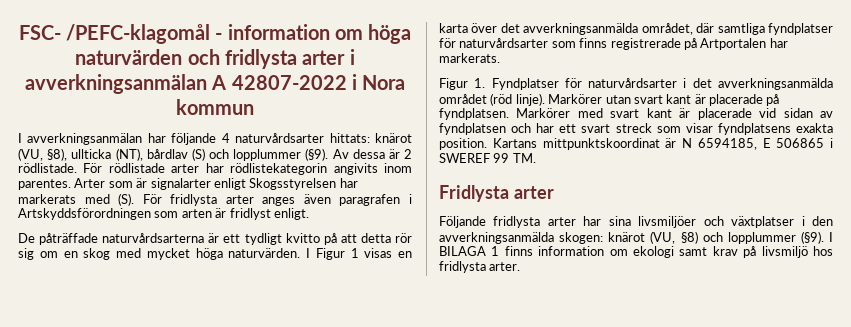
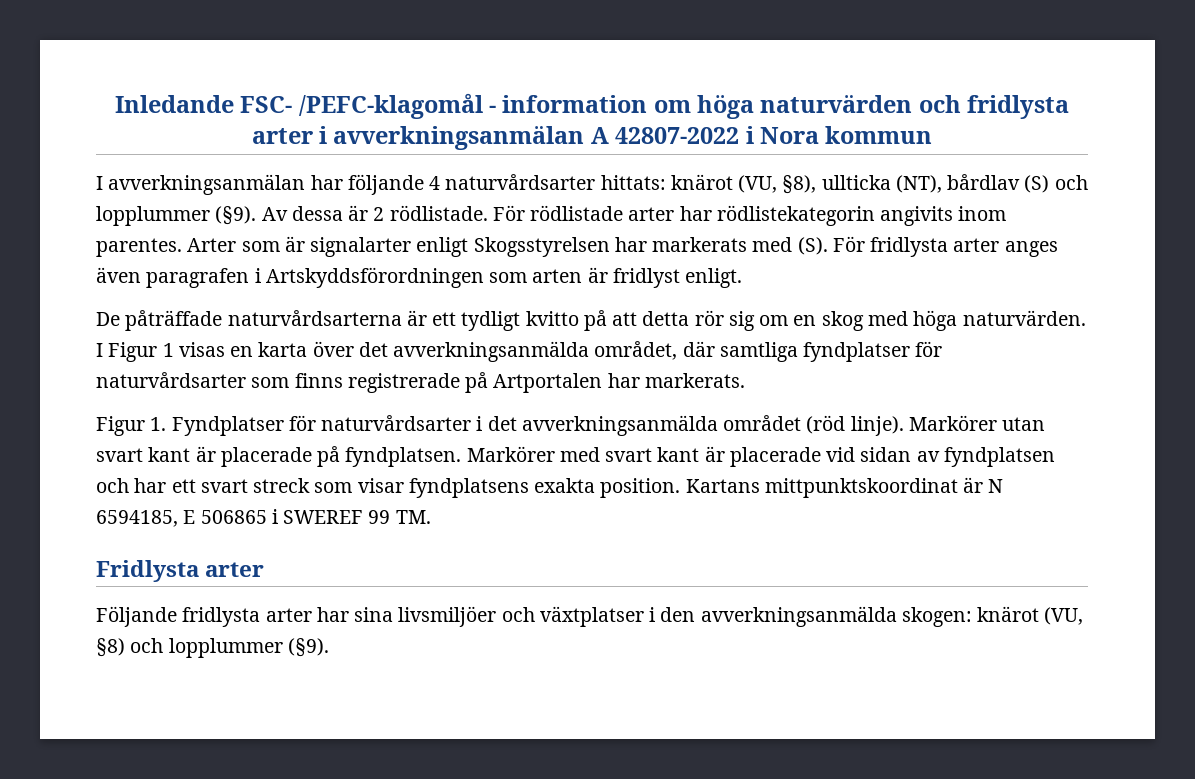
- FSC- /PEFC-klagomål - information om höga naturvärden och fridlysta arter i avverkningsanmälan A 42807-2022 i Nora kommun
+ Inledande FSC- /PEFC-klagomål - information om höga naturvärden och fridlysta arter i avverkningsanmälan A 42807-2022 i Nora kommun
- De påträffade naturvårdsarterna är ett tydligt kvitto på att detta rör sig om en skog med mycket höga naturvärden.
+ De påträffade naturvårdsarterna är ett tydligt kvitto på att detta rör sig om en skog med höga naturvärden.
- I BILAGA 1 finns information om ekologi samt krav på livsmiljö hos fridlysta arter.

